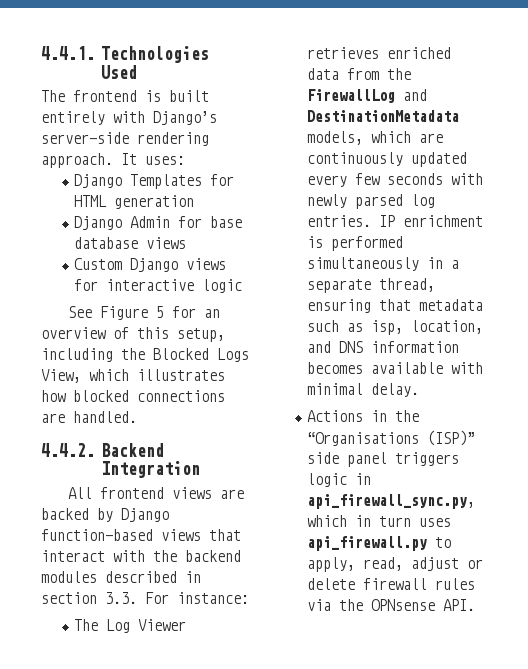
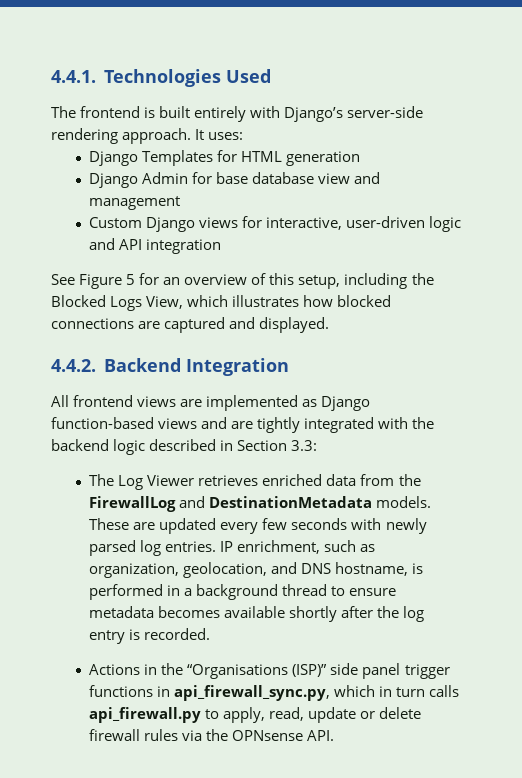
- Django Admin for base database views
+ Django Admin for base database view and management
- Custom Django views for interactive logic
+ Custom Django views for interactive, user-driven logic and API integration
- See Figure 5 for an overview of this setup, including the Blocked Logs View, which illustrates how blocked connections are handled.
+ See Figure 5 for an overview of this setup, including the Blocked Logs View, which illustrates how blocked connections are captured and displayed.
- All frontend views are backed by Django function-based views that interact with the backend modules described in section 3.3. For instance:
+ All frontend views are implemented as Django function-based views and are tightly integrated with the backend logic described in Section 3.3:
- The Log Viewer retrieves enriched data from the FirewallLog and DestinationMetadata models, which are continuously updated every few seconds with newly parsed log entries.
+ The Log Viewer retrieves enriched data from the FirewallLog and DestinationMetadata models. These are updated every few seconds with newly parsed log entries.
- IP enrichment is performed simultaneously in a separate thread, ensuring that metadata such as isp, location, and DNS information becomes available with minimal delay.
+ IP enrichment, such as organization, geolocation, and DNS hostname, is performed in a background thread to ensure metadata becomes available shortly after the log entry is recorded.
- Actions in the “Organisations (ISP)” side panel triggers logic in api_firewall_sync.py, which in turn uses api_firewall.py to apply, read, adjust or delete firewall rules via the OPNsense API.
+ Actions in the “Organisations (ISP)” side panel trigger functions in api_firewall_sync.py, which in turn calls api_firewall.py to apply, read, update or delete firewall rules via the OPNsense API.

